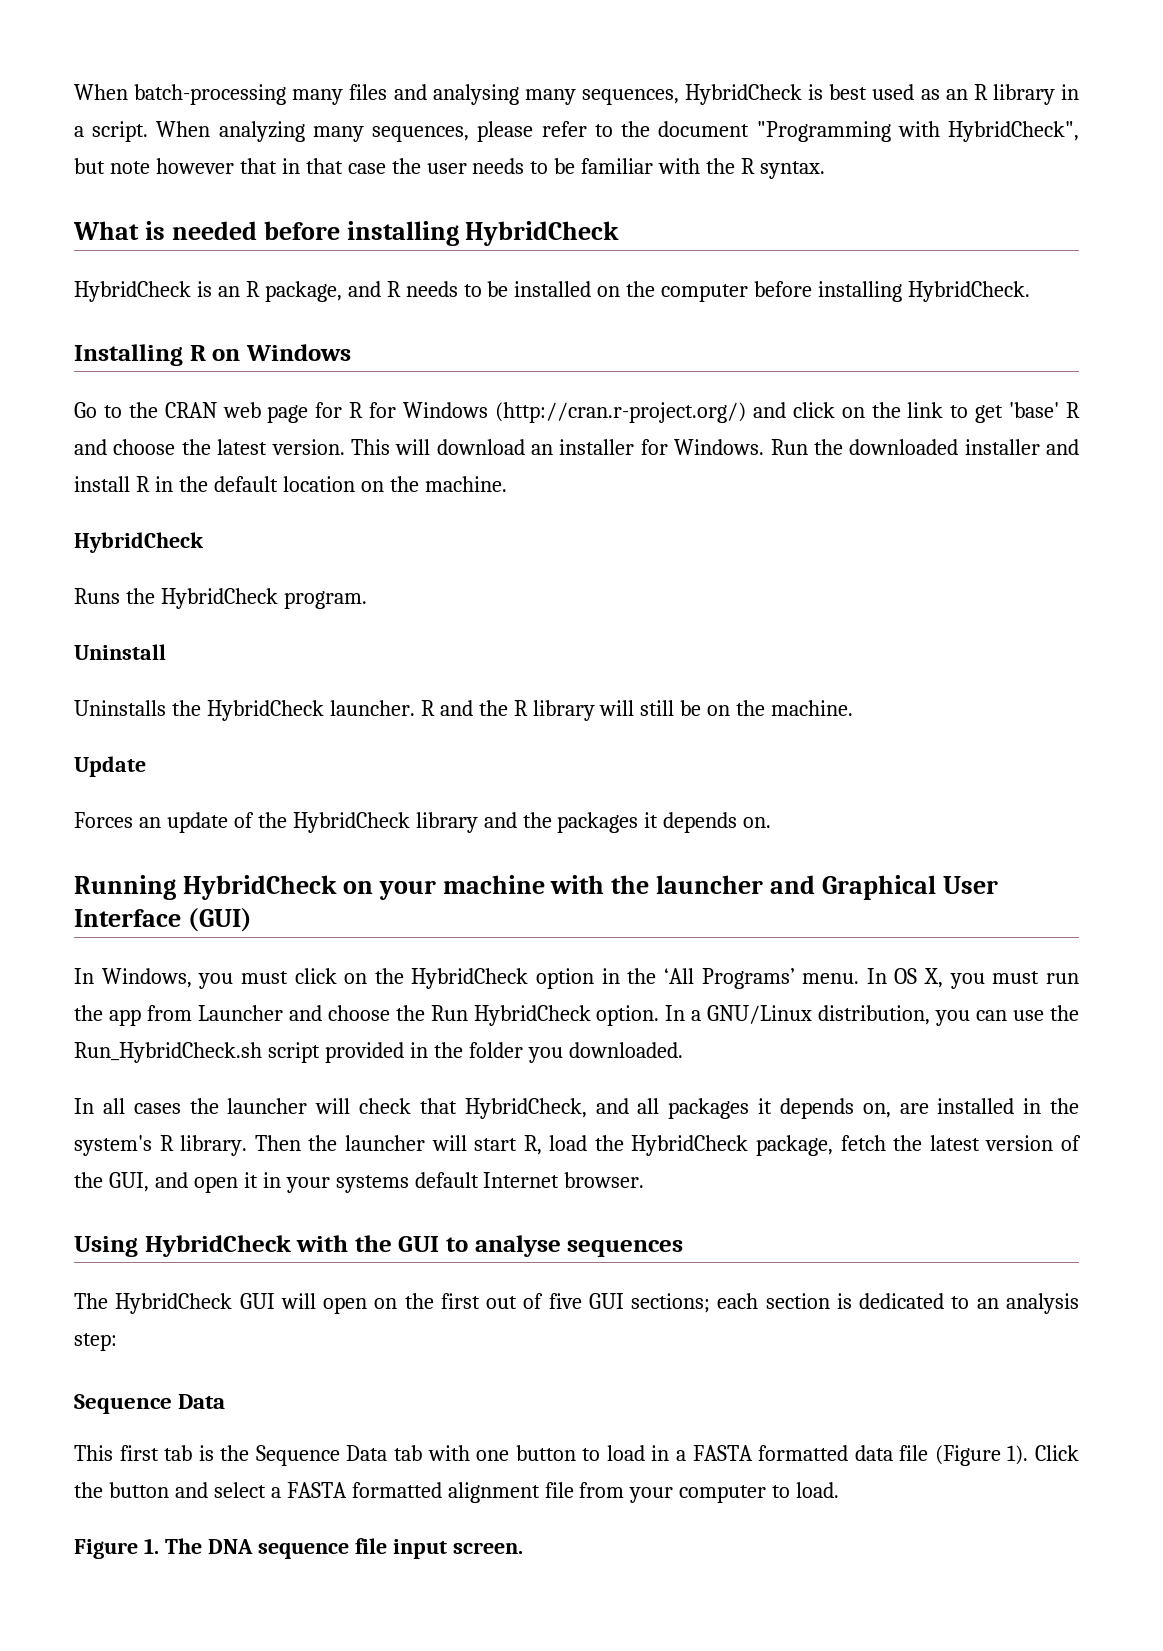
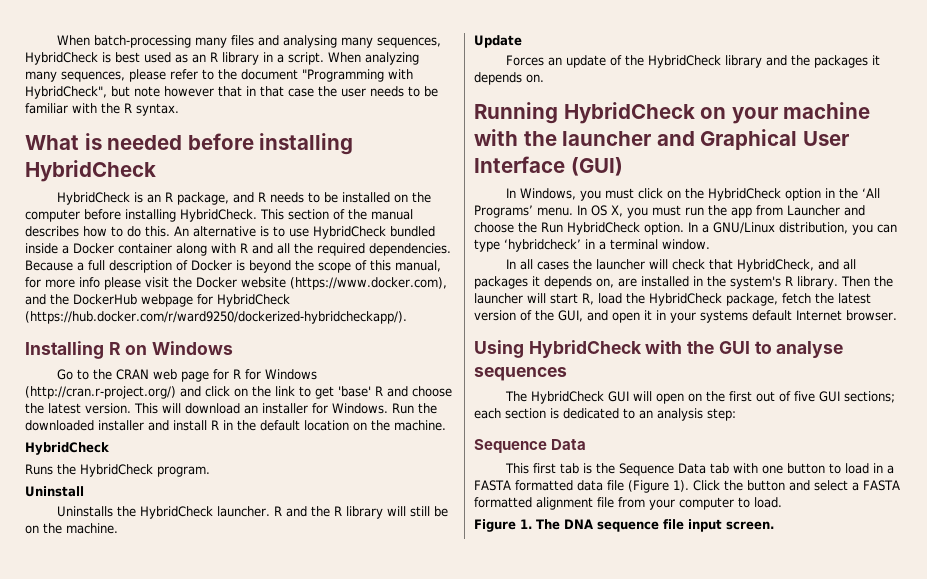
+ This section of the manual describes how to do this. An alternative is to use HybridCheck bundled inside a Docker container along with R and all the required dependencies. Because a full description of Docker is beyond the scope of this manual, for more info please visit the Docker website (https://www.docker.com), and the DockerHub webpage for HybridCheck (https://hub.docker.com/r/ward9250/dockerized-hybridcheckapp/).
- In a GNU/Linux distribution, you can use the Run_HybridCheck.sh script provided in the folder you downloaded.
+ In a GNU/Linux distribution, you can type ‘hybridcheck’ in a terminal window.

